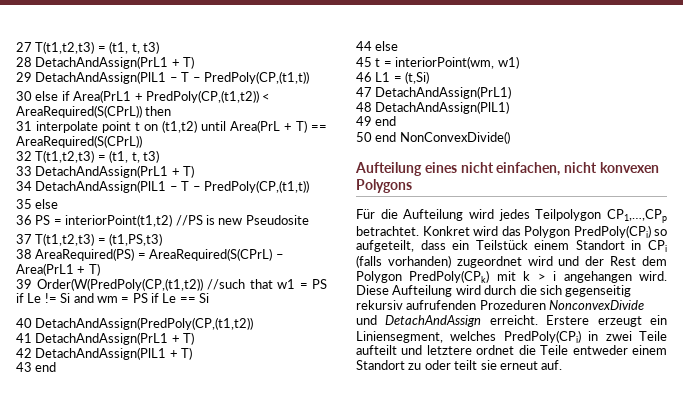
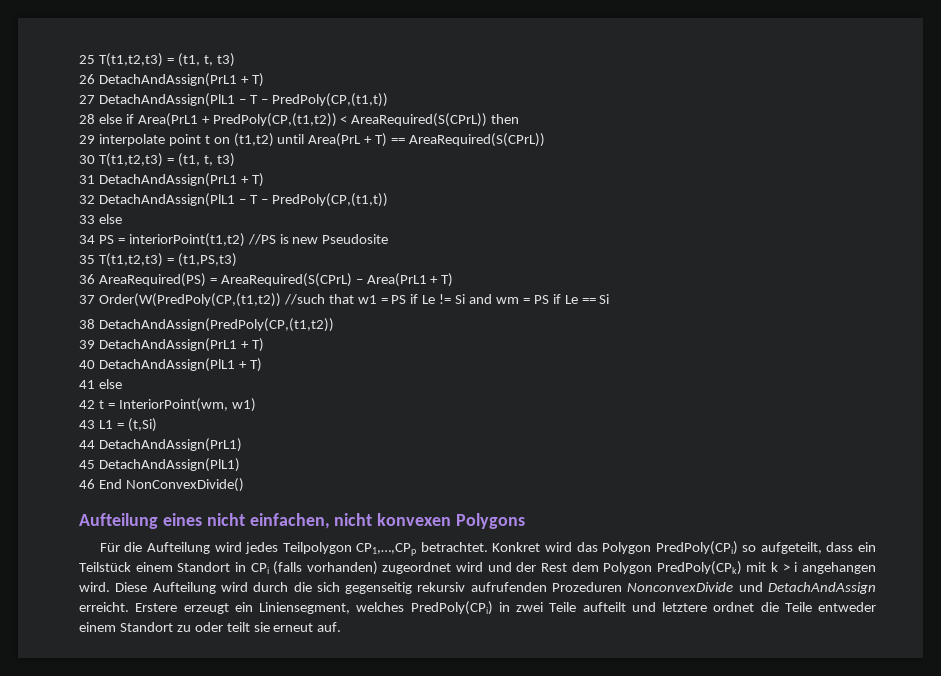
- 27 T(t1,t2,t3) = (t1, t, t3)
- 28 DetachAndAssign(PrL1 + T)
- 29 DetachAndAssign(PlL1 – T – PredPoly(CP,(t1,t))
- 30 else if Area(PrL1 + PredPoly(CP,(t1,t2)) < AreaRequired(S(CPrL)) then
+ 25 T(t1,t2,t3) = (t1, t, t3)
+ 26 DetachAndAssign(PrL1 + T)
+ 27 DetachAndAssign(PlL1 – T – PredPoly(CP,(t1,t))
+ 28 else if Area(PrL1 + PredPoly(CP,(t1,t2)) < AreaRequired(S(CPrL)) then
- 31 interpolate point t on (t1,t2) until Area(PrL + T) == AreaRequired(S(CPrL))
+ 29 interpolate point t on (t1,t2) until Area(PrL + T) == AreaRequired(S(CPrL))
- 32 T(t1,t2,t3) = (t1, t, t3)
- 33 DetachAndAssign(PrL1 + T)
- 34 DetachAndAssign(PlL1 – T – PredPoly(CP,(t1,t))
- 35 else
- 36 PS = interiorPoint(t1,t2) //PS is new Pseudosite
+ 30 T(t1,t2,t3) = (t1, t, t3)
+ 31 DetachAndAssign(PrL1 + T)
+ 32 DetachAndAssign(PlL1 – T – PredPoly(CP,(t1,t))
+ 33 else
+ 34 PS = interiorPoint(t1,t2) //PS is new Pseudosite
- 37 T(t1,t2,t3) = (t1,PS,t3)
+ 35 T(t1,t2,t3) = (t1,PS,t3)
- 38 AreaRequired(PS) = AreaRequired(S(CPrL) – Area(PrL1 + T)
+ 36 AreaRequired(PS) = AreaRequired(S(CPrL) – Area(PrL1 + T)
- 39 Order(W(PredPoly(CP,(t1,t2)) //such that w1 = PS if Le != Si and wm = PS if Le == Si
+ 37 Order(W(PredPoly(CP,(t1,t2)) //such that w1 = PS if Le != Si and wm = PS if Le == Si
- 40 DetachAndAssign(PredPoly(CP,(t1,t2))
+ 38 DetachAndAssign(PredPoly(CP,(t1,t2))
- 41 DetachAndAssign(PrL1 + T)
- 42 DetachAndAssign(PlL1 + T)
+ 39 DetachAndAssign(PrL1 + T)
+ 40 DetachAndAssign(PlL1 + T)
- 43 end
- 44 else
- 45 t = interiorPoint(wm, w1)
+ 41 else
+ 42 t = InteriorPoint(wm, w1)
- 46 L1 = (t,Si)
+ 43 L1 = (t,Si)
- 47 DetachAndAssign(PrL1)
+ 44 DetachAndAssign(PrL1)
- 48 DetachAndAssign(PlL1)
+ 45 DetachAndAssign(PlL1)
- 49 end
- 50 end NonConvexDivide()
+ 46 End NonConvexDivide()

